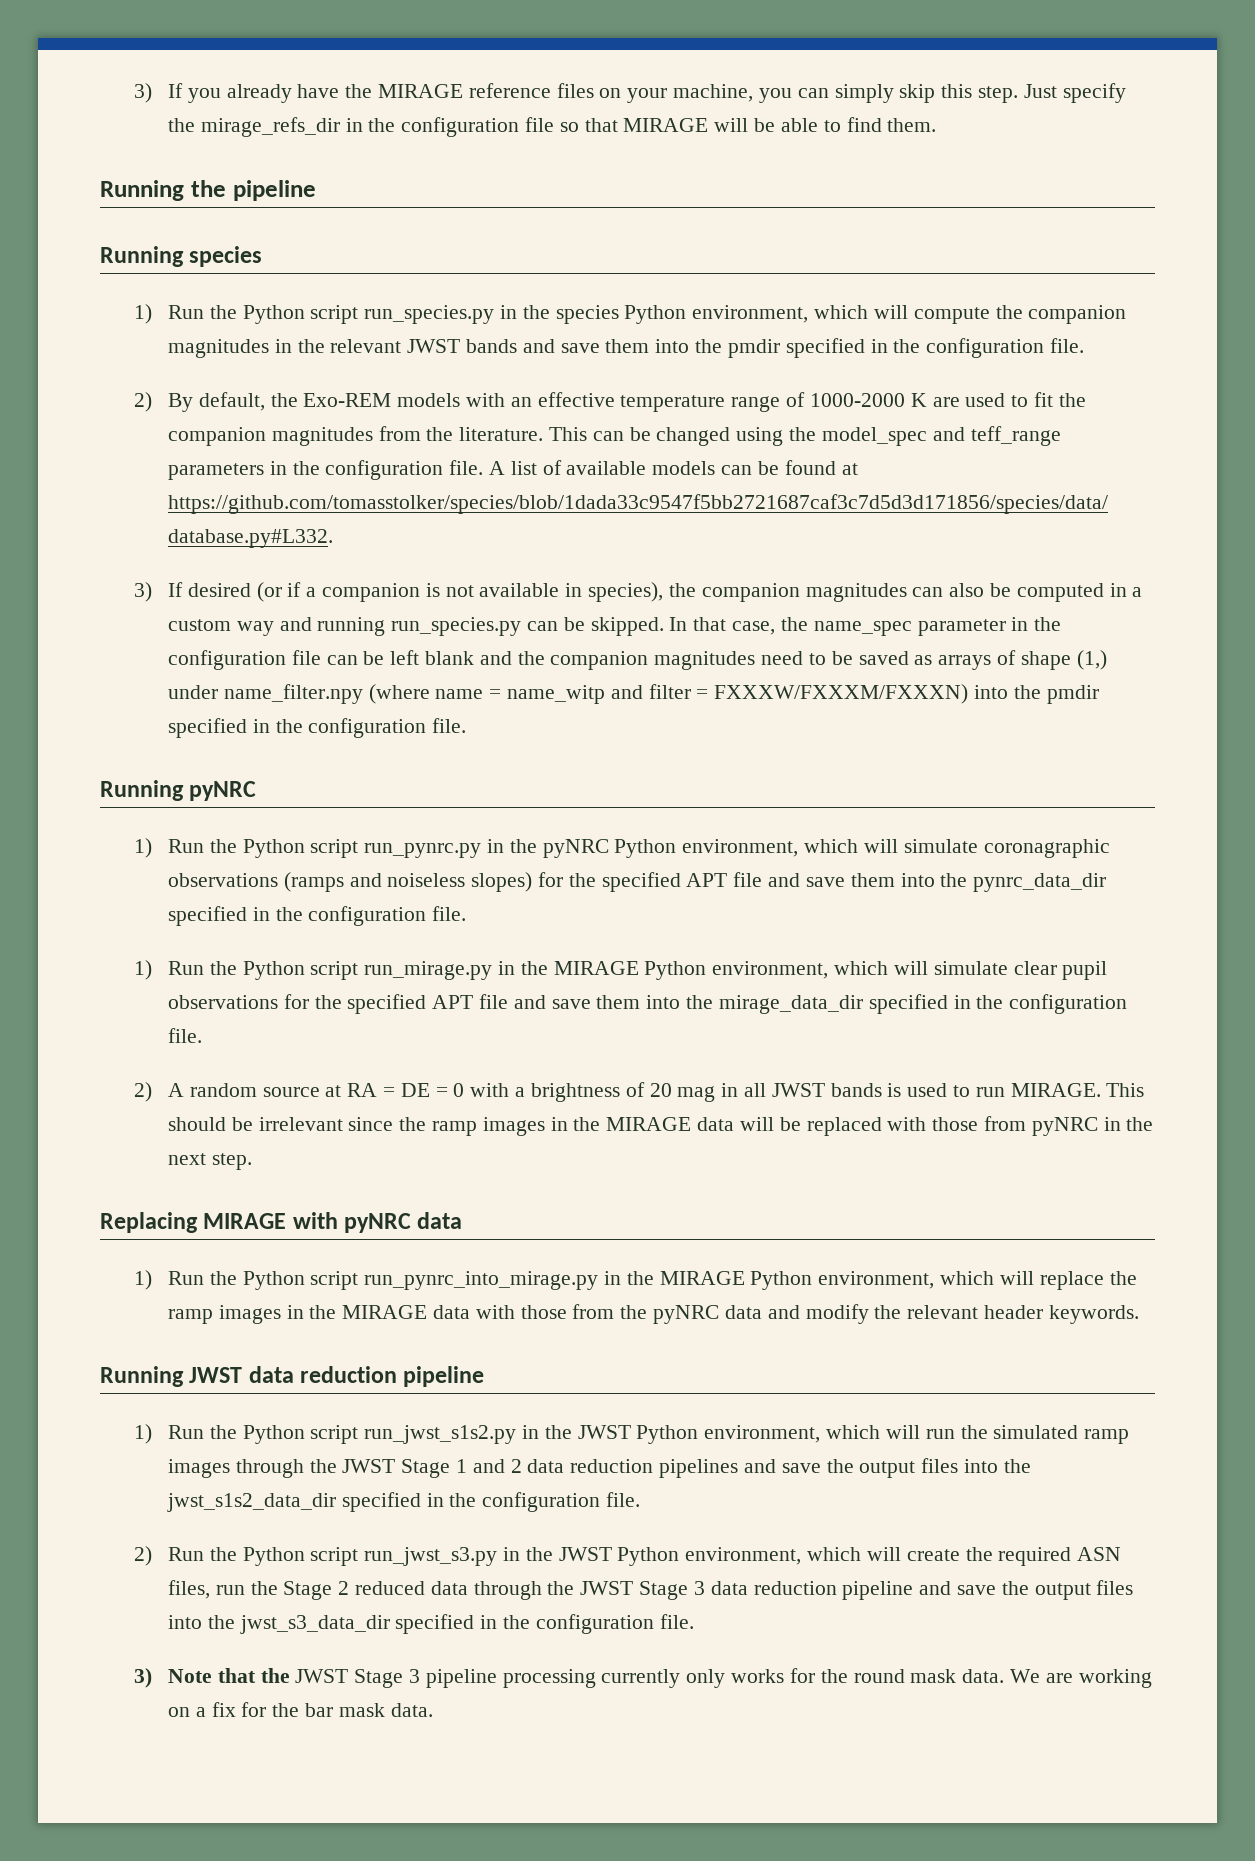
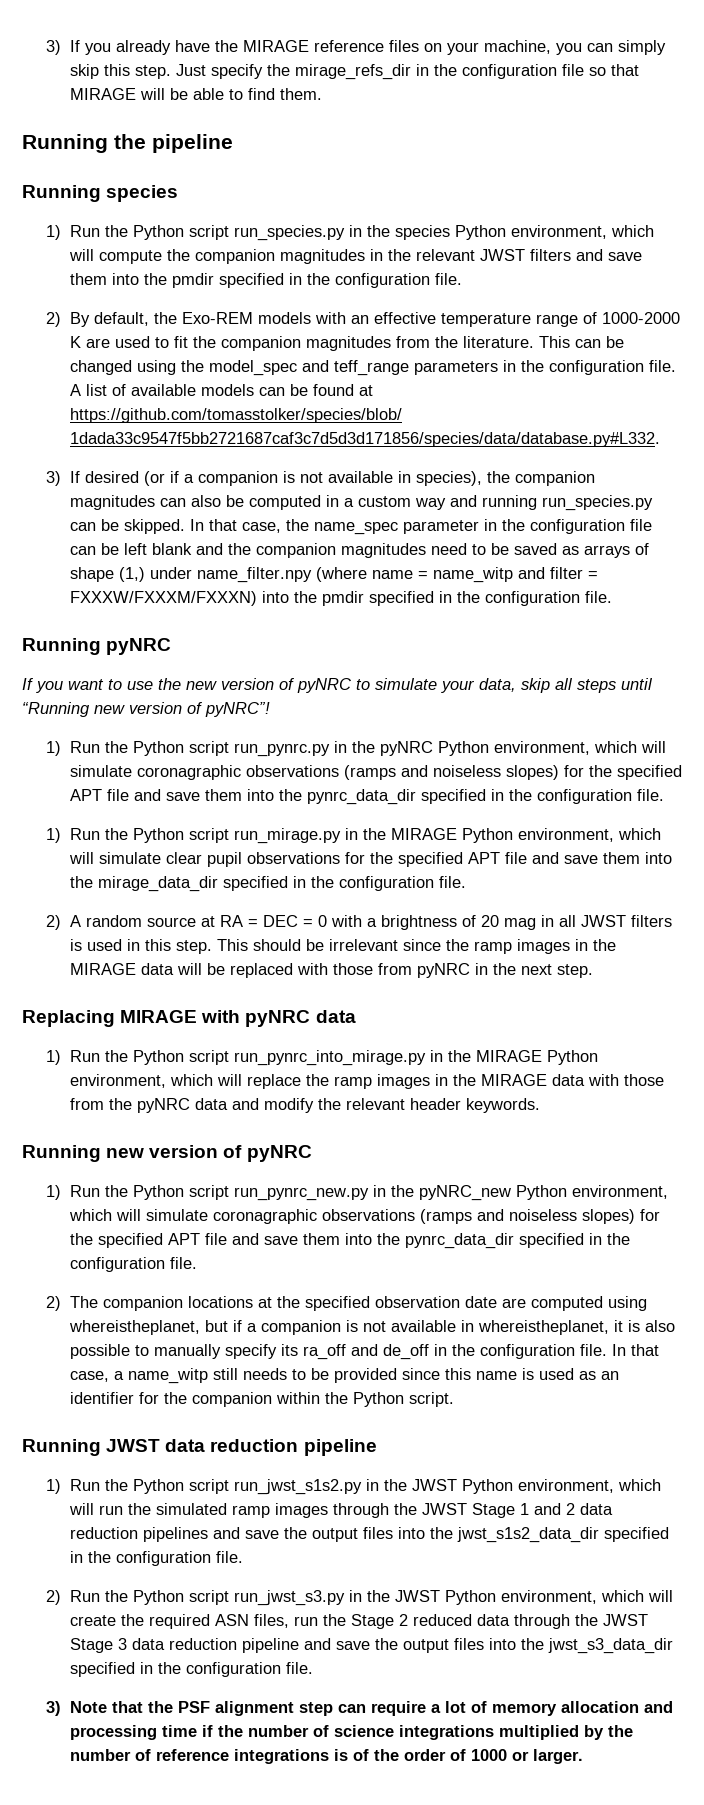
- 1) Run the Python script run_species.py in the species Python environment, which will compute the companion magnitudes in the relevant JWST bands and save them into the pmdir specified in the configuration file.
+ 1) Run the Python script run_species.py in the species Python environment, which will compute the companion magnitudes in the relevant JWST filters and save them into the pmdir specified in the configuration file.
+ If you want to use the new version of pyNRC to simulate your data, skip all steps until “Running new version of pyNRC”!
- 2) A random source at RA = DE = 0 with a brightness of 20 mag in all JWST bands is used to run MIRAGE.
+ 2) A random source at RA = DEC = 0 with a brightness of 20 mag in all JWST filters is used in this step.
+ Running new version of pyNRC
+ 1) Run the Python script run_pynrc_new.py in the pyNRC_new Python environment, which will simulate coronagraphic observations (ramps and noiseless slopes) for the specified APT file and save them into the pynrc_data_dir specified in the configuration file.
+ 2) The companion locations at the specified observation date are computed using whereistheplanet, but if a companion is not available in whereistheplanet, it is also possible to manually specify its ra_off and de_off in the configuration file. In that case, a name_witp still needs to be provided since this name is used as an identifier for the companion within the Python script.
- 3) Note that the JWST Stage 3 pipeline processing currently only works for the round mask data. We are working on a fix for the bar mask data.
+ 3) Note that the PSF alignment step can require a lot of memory allocation and processing time if the number of science integrations multiplied by the number of reference integrations is of the order of 1000 or larger.

